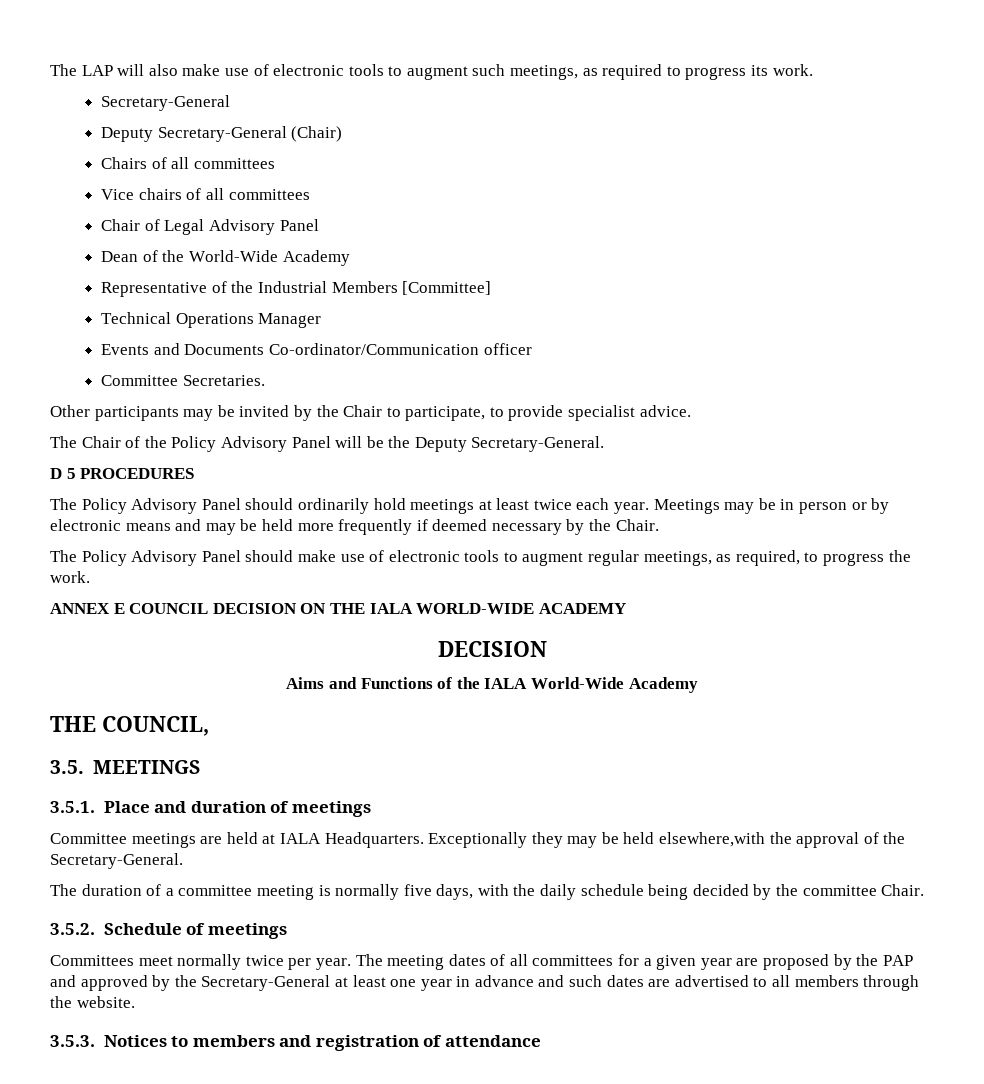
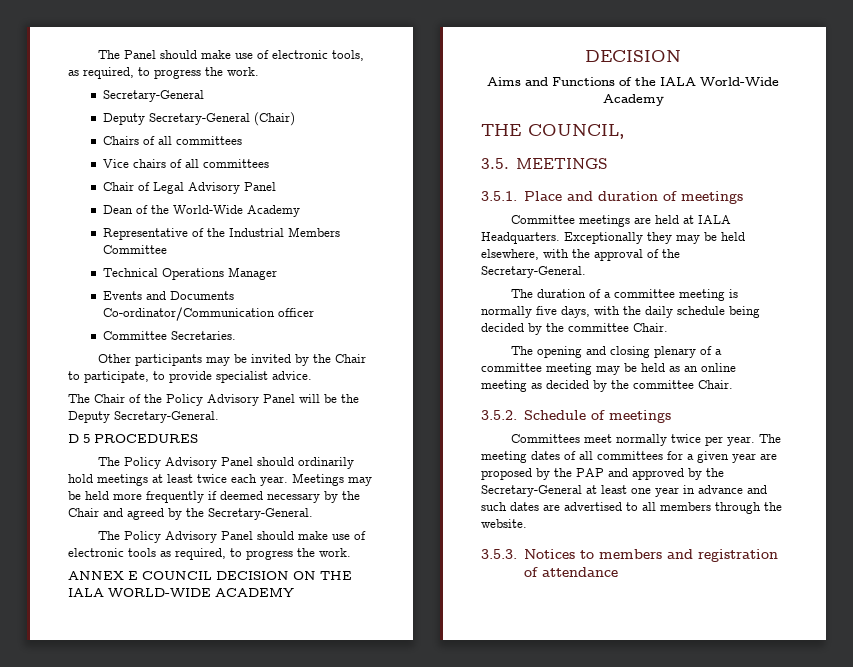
- The LAP will also make use of electronic tools to augment such meetings, as required to progress its work.
+ The Panel should make use of electronic tools, as required, to progress the work.
- Representative of the Industrial Members [Committee]
+ Representative of the Industrial Members Committee
- Meetings may be in person or by electronic means and may be held more frequently if deemed necessary by the Chair.
+ Meetings may be held more frequently if deemed necessary by the Chair and agreed by the Secretary-General.
- The Policy Advisory Panel should make use of electronic tools to augment regular meetings, as required, to progress the work.
+ The Policy Advisory Panel should make use of electronic tools as required, to progress the work.
- Exceptionally they may be held elsewhere,with the approval of the Secretary-General.
+ Exceptionally they may be held elsewhere, with the approval of the Secretary-General.
+ The opening and closing plenary of a committee meeting may be held as an online meeting as decided by the committee Chair.

